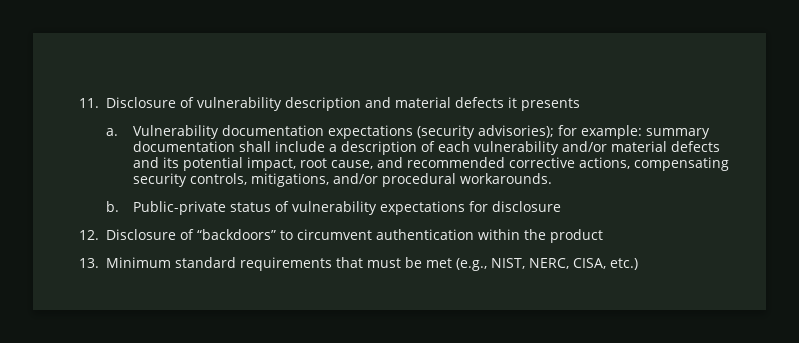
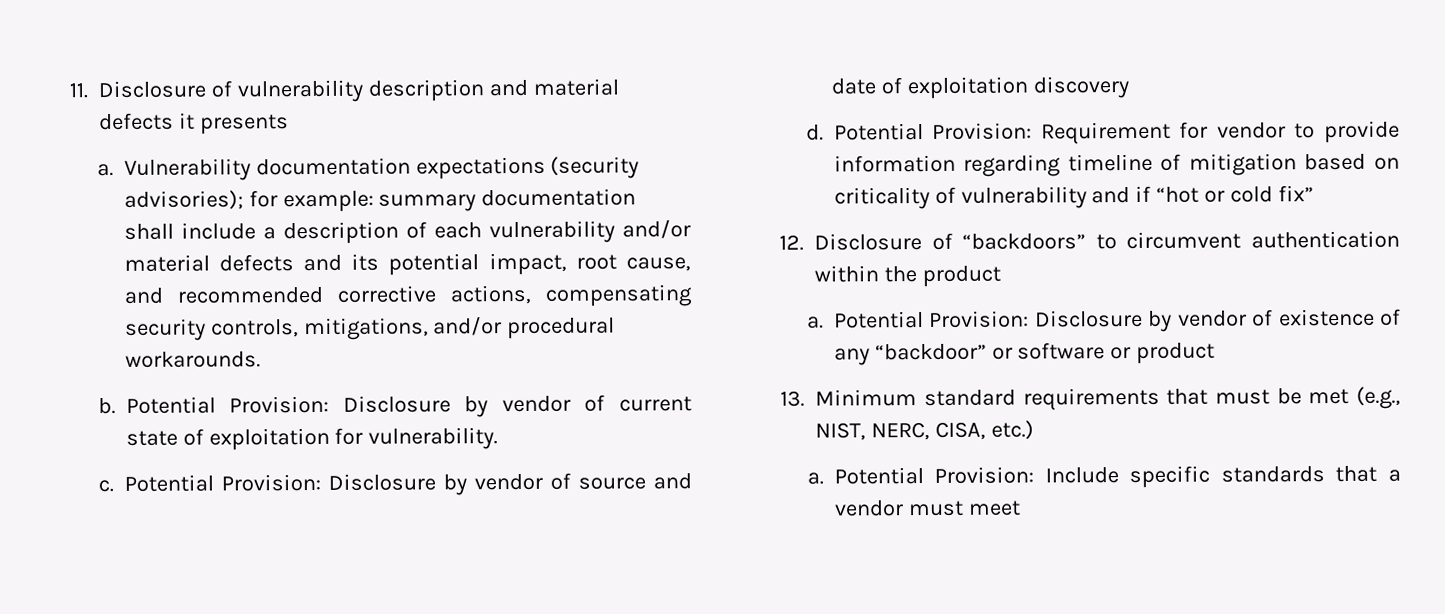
- Public-private status of vulnerability expectations for disclosure
+ Potential Provision: Disclosure by vendor of current state of exploitation for vulnerability.
+ c. Potential Provision: Disclosure by vendor of source and date of exploitation discovery
+ d. Potential Provision: Requirement for vendor to provide information regarding timeline of mitigation based on criticality of vulnerability and if “hot or cold fix”
+ a. Potential Provision: Disclosure by vendor of existence of any “backdoor” or software or product
+ a. Potential Provision: Include specific standards that a vendor must meet

